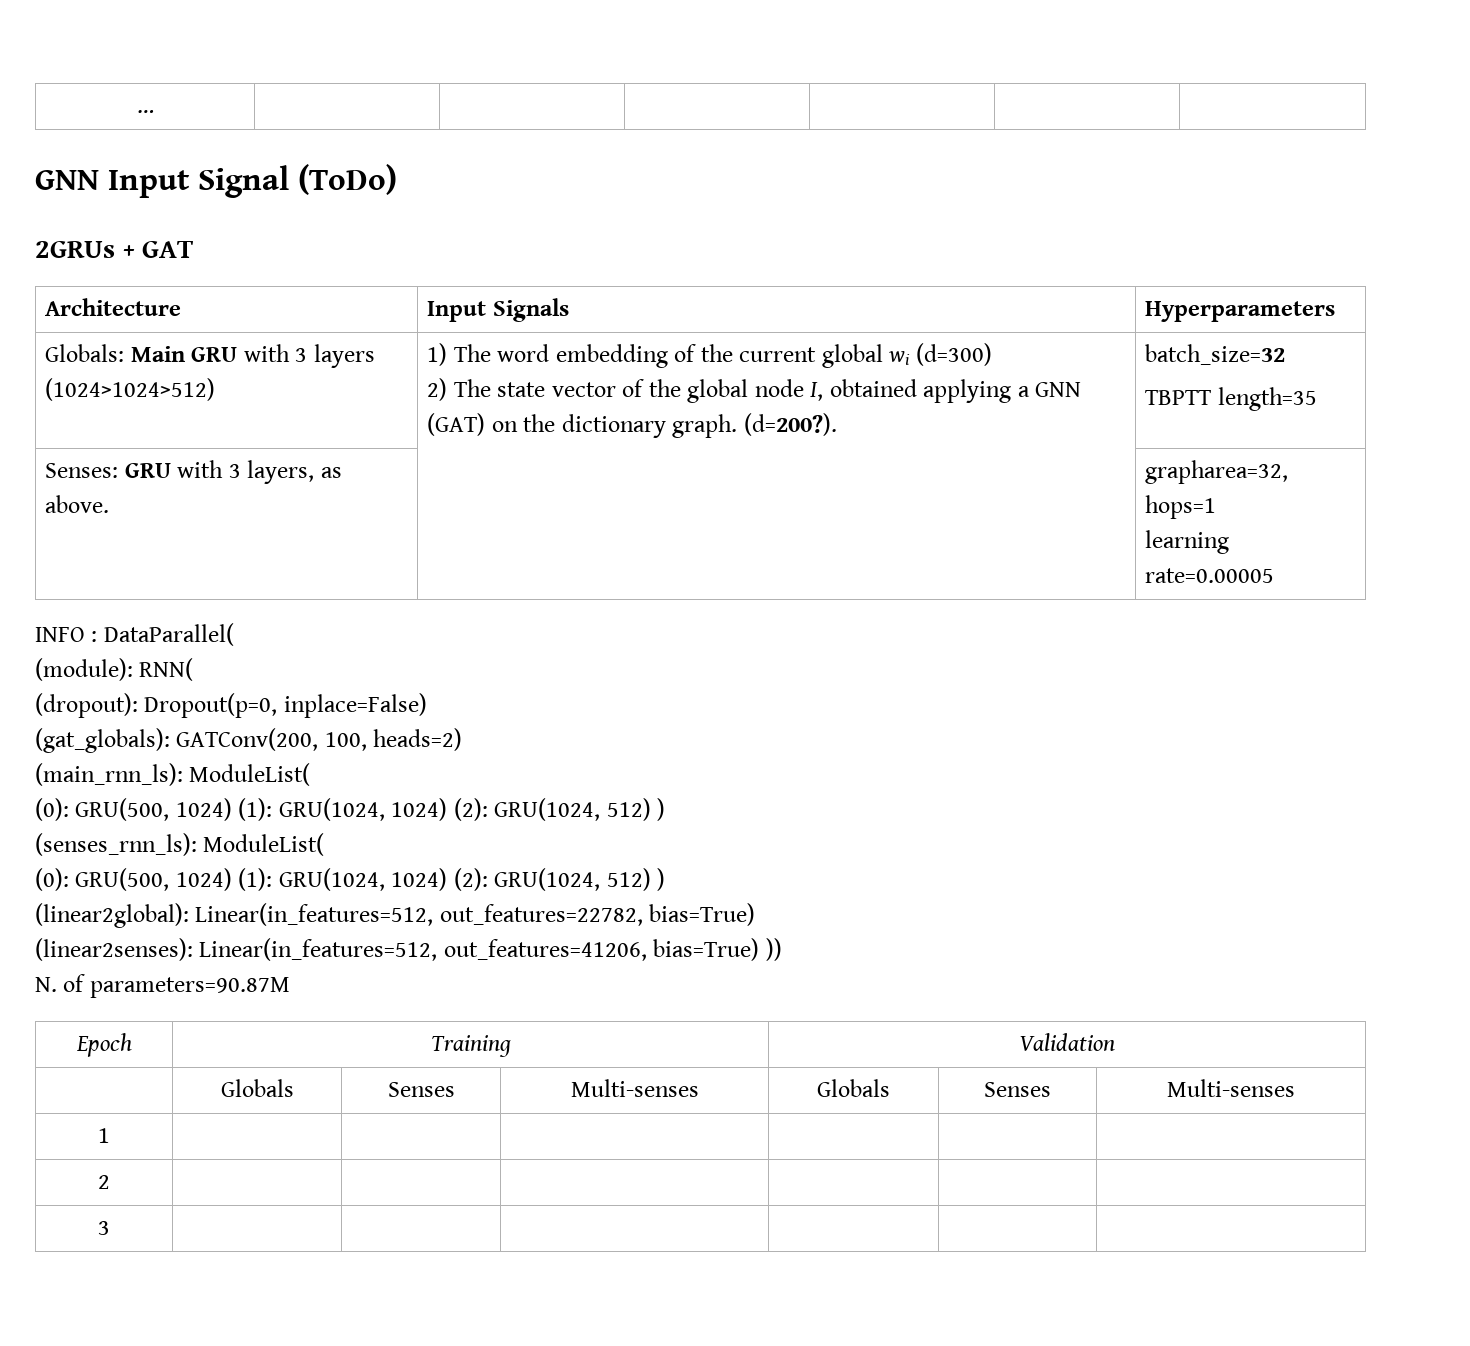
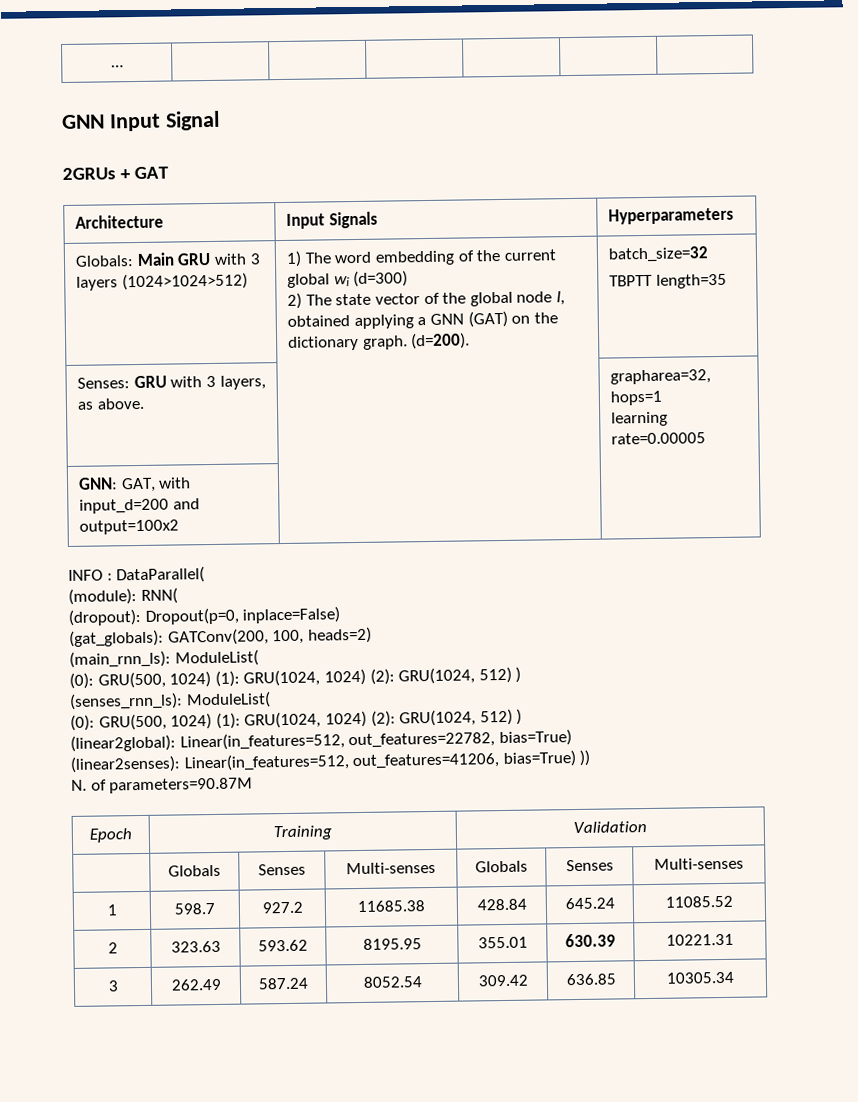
- GNN Input Signal (ToDo)
+ GNN Input Signal
  Globals: Main GRU with 3 layers (1024>1024>512) | 1) The word embedding of the current global wi (d=300)
- 2) The state vector of the global node I, obtained applying a GNN (GAT) on the dictionary graph. (d=200?). | batch_size=32
+ 2) The state vector of the global node I, obtained applying a GNN (GAT) on the dictionary graph. (d=200). | batch_size=32
+ GNN: GAT, with input_d=200 and output=100x2 | |
- 1 | | | | | |
- 2 | | | | | |
- 3 | | | | | |
+ 1 | 598.7 | 927.2 | 11685.38 | 428.84 | 645.24 | 11085.52
+ 2 | 323.63 | 593.62 | 8195.95 | 355.01 | 630.39 | 10221.31
+ 3 | 262.49 | 587.24 | 8052.54 | 309.42 | 636.85 | 10305.34

